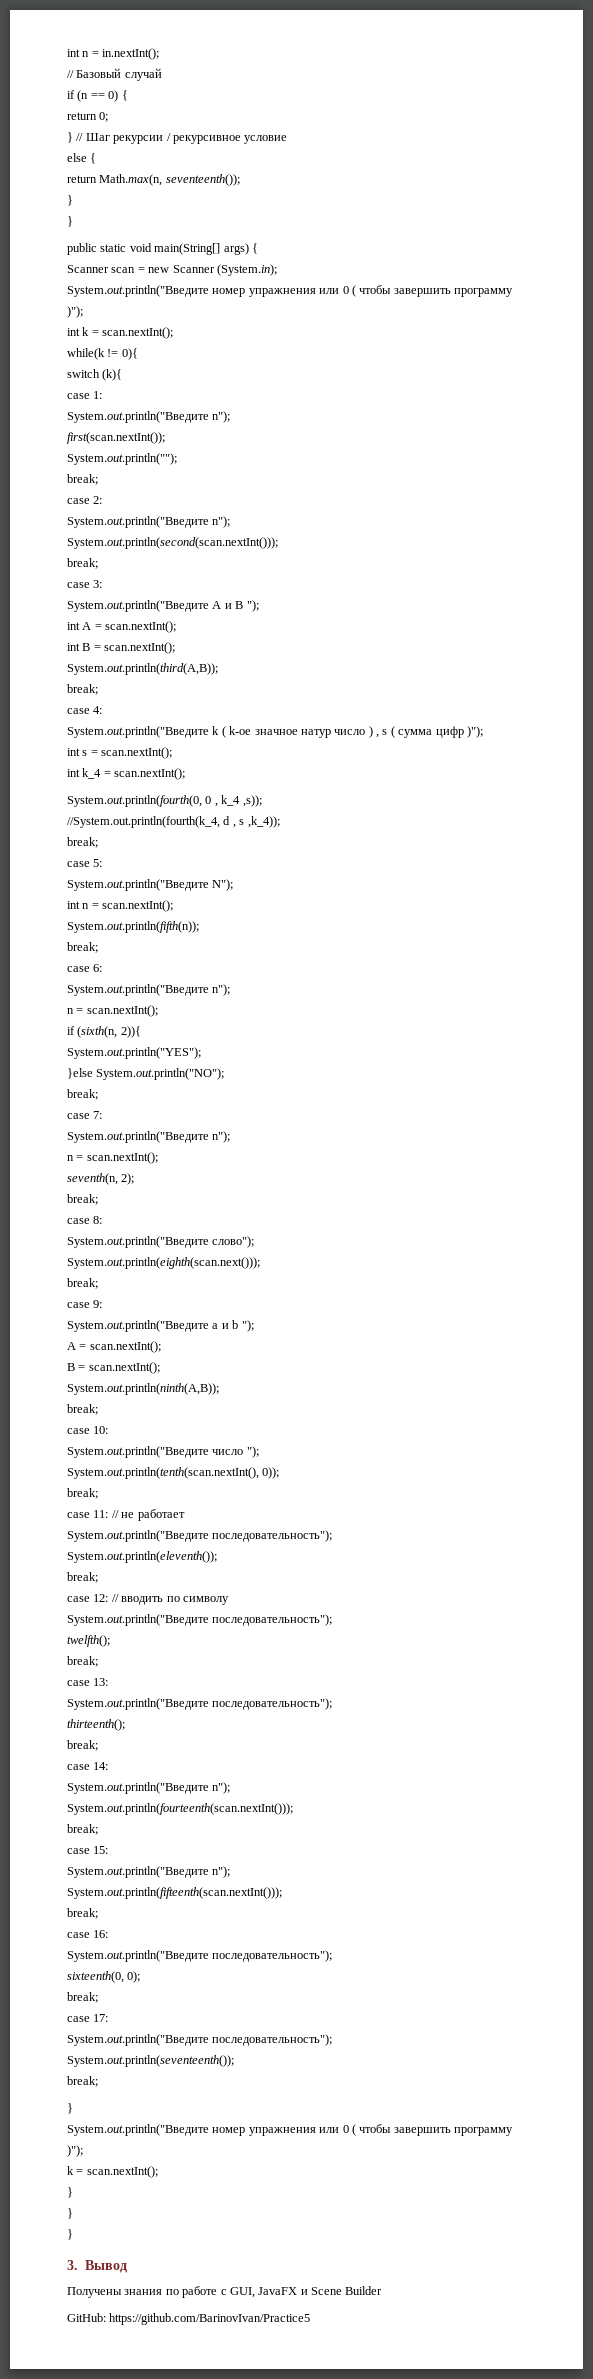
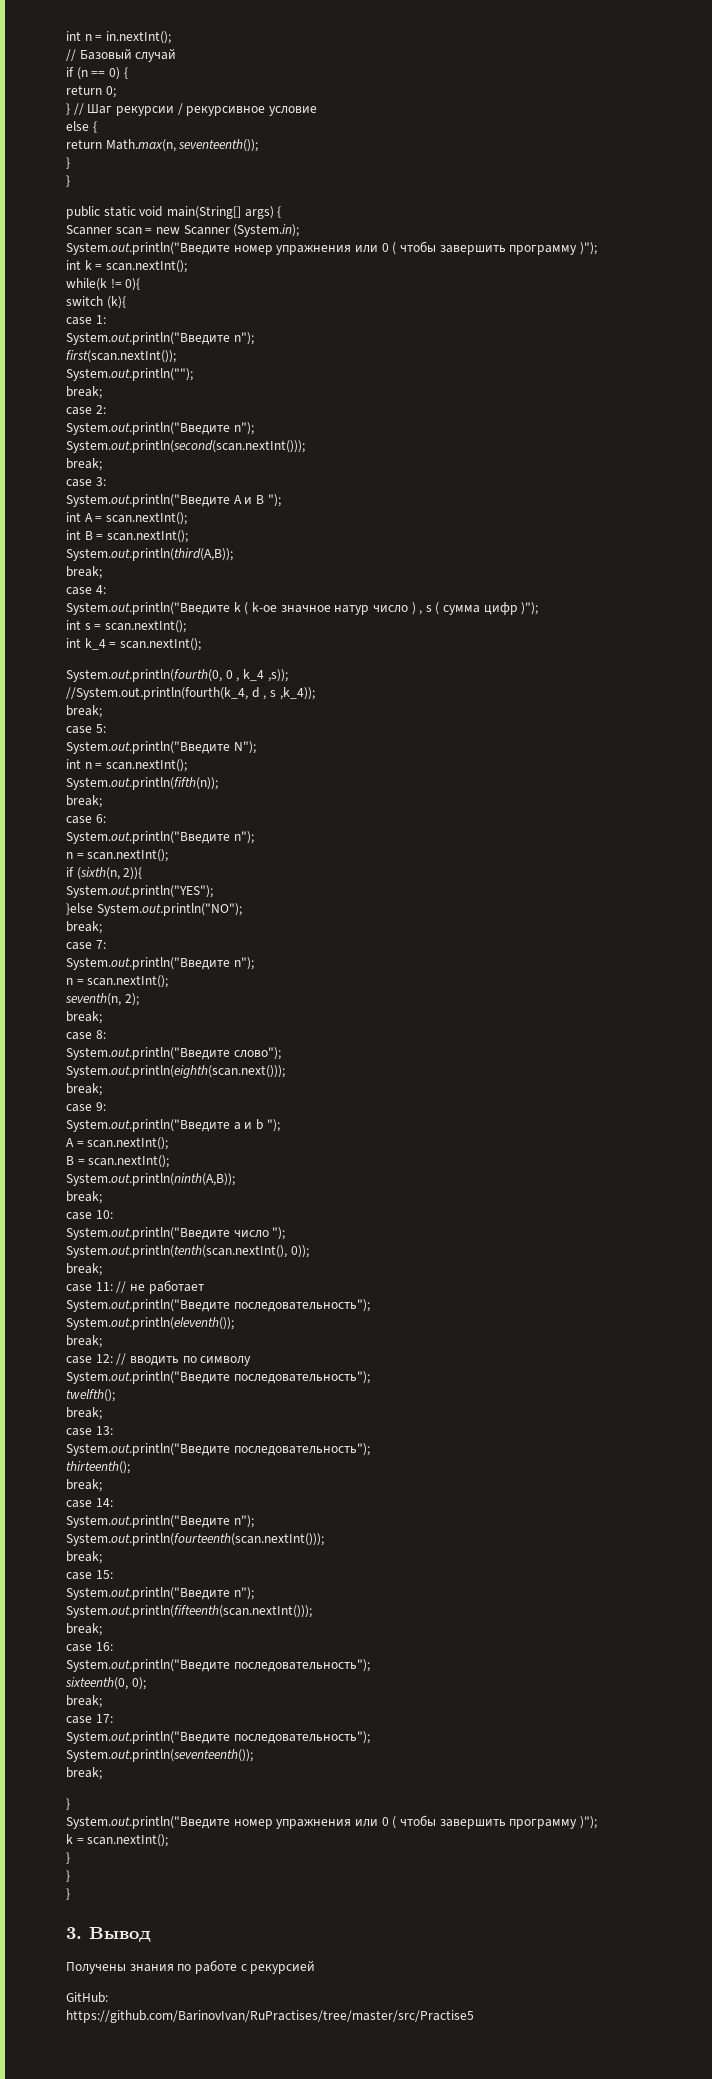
- Получены знания по работе с GUI, JavaFX и Scene Builder
+ Получены знания по работе с рекурсией
- GitHub: https://github.com/BarinovIvan/Practice5
+ GitHub:
+ https://github.com/BarinovIvan/RuPractises/tree/master/src/Practise5

